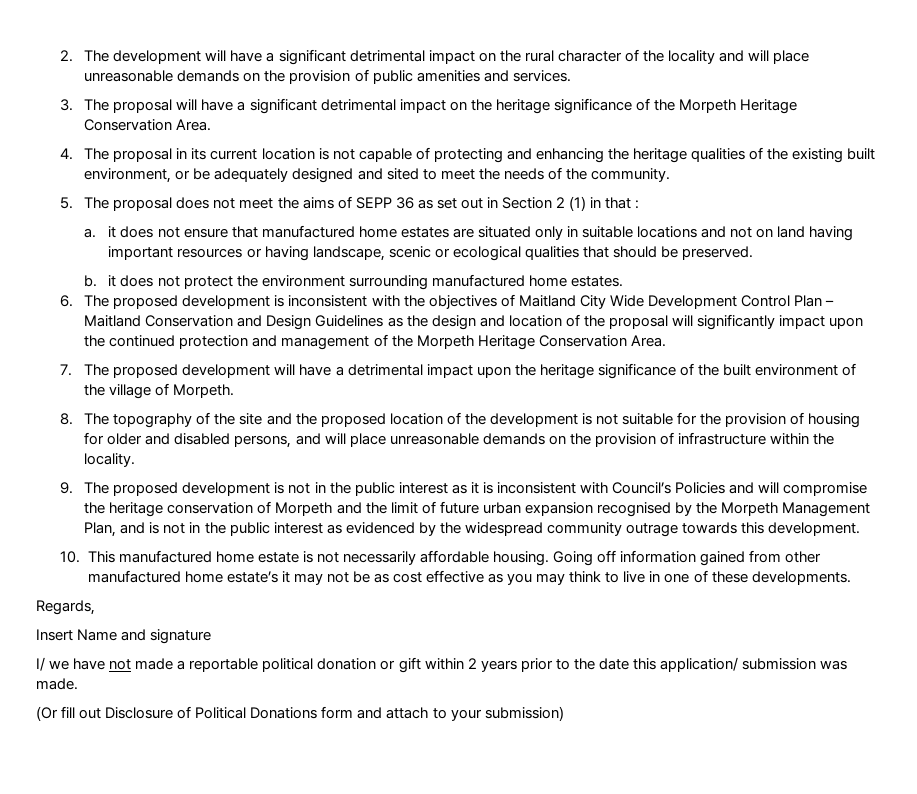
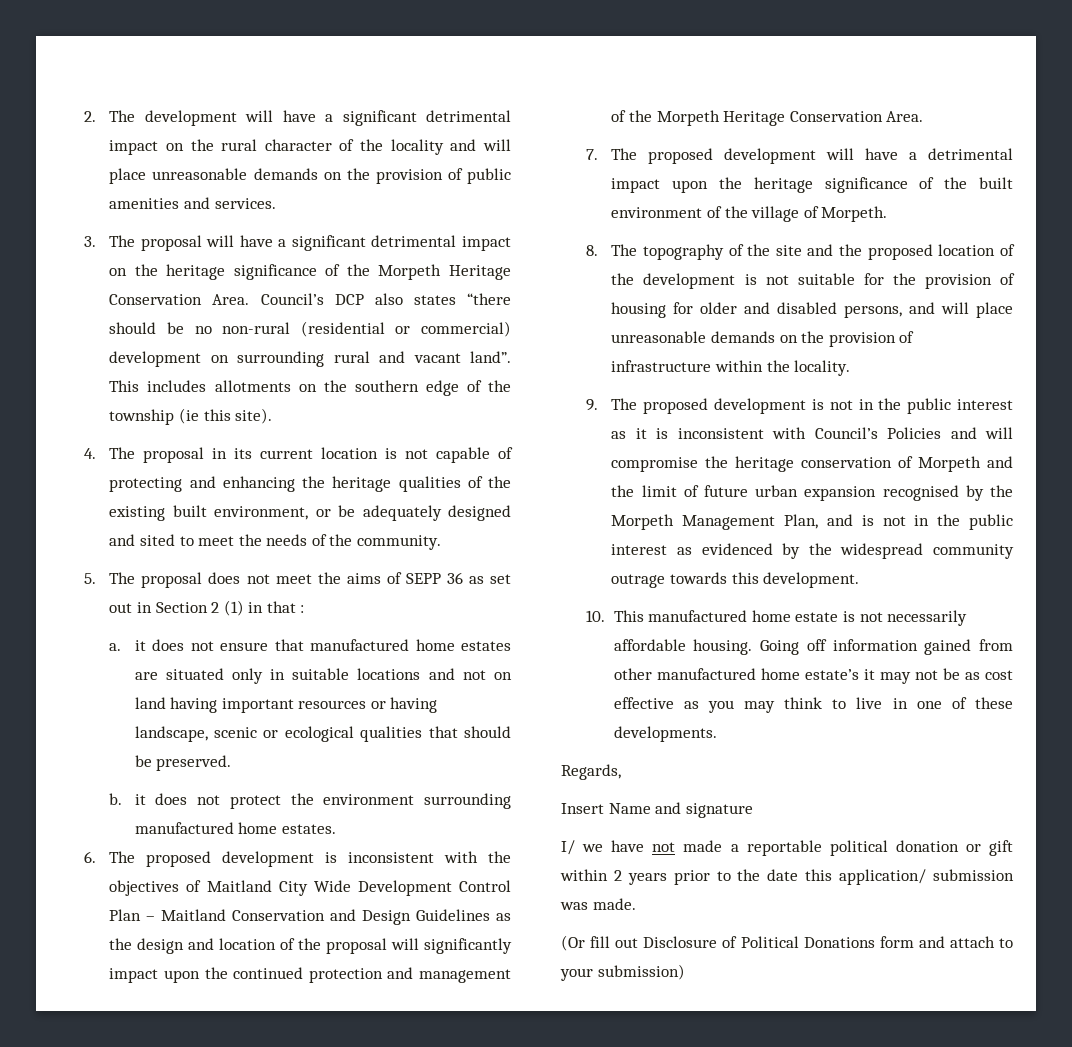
+ Council’s DCP also states “there should be no non-rural (residential or commercial) development on surrounding rural and vacant land”. This includes allotments on the southern edge of the township (ie this site).

